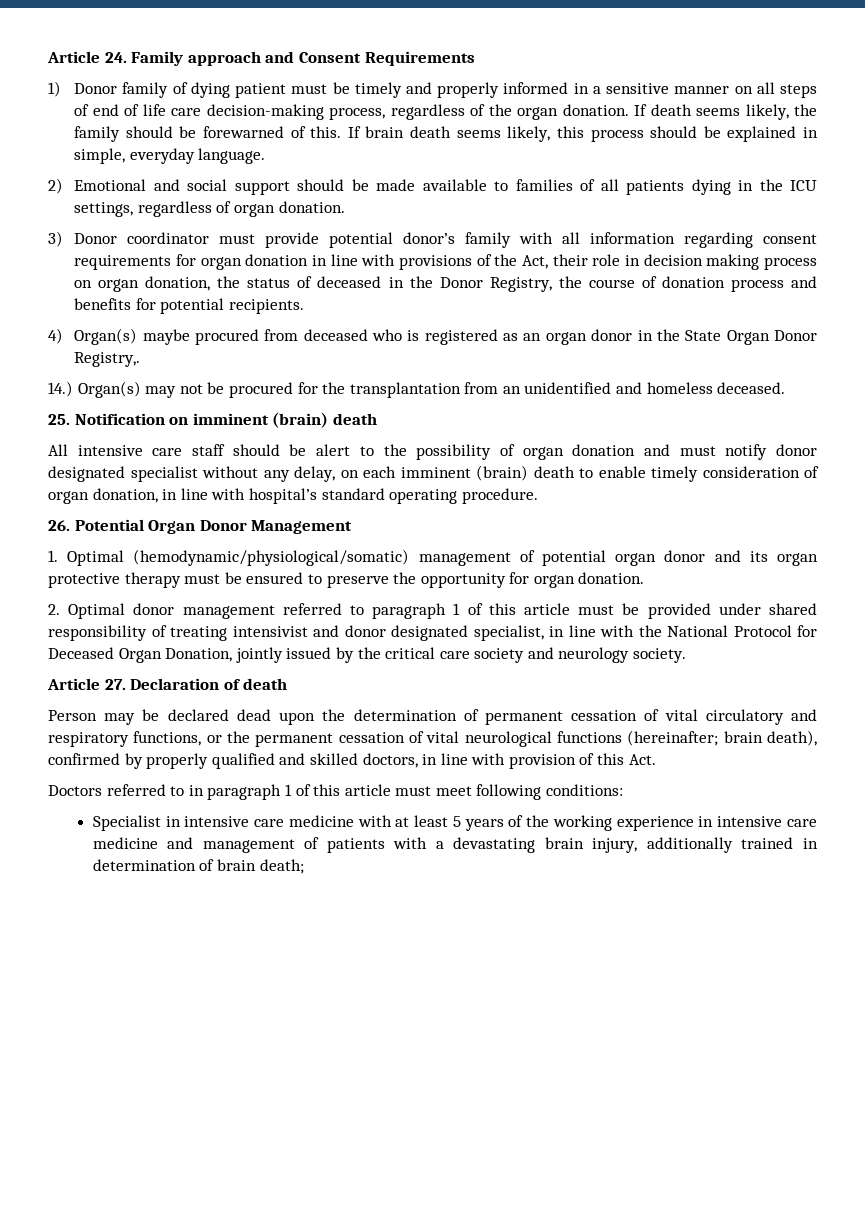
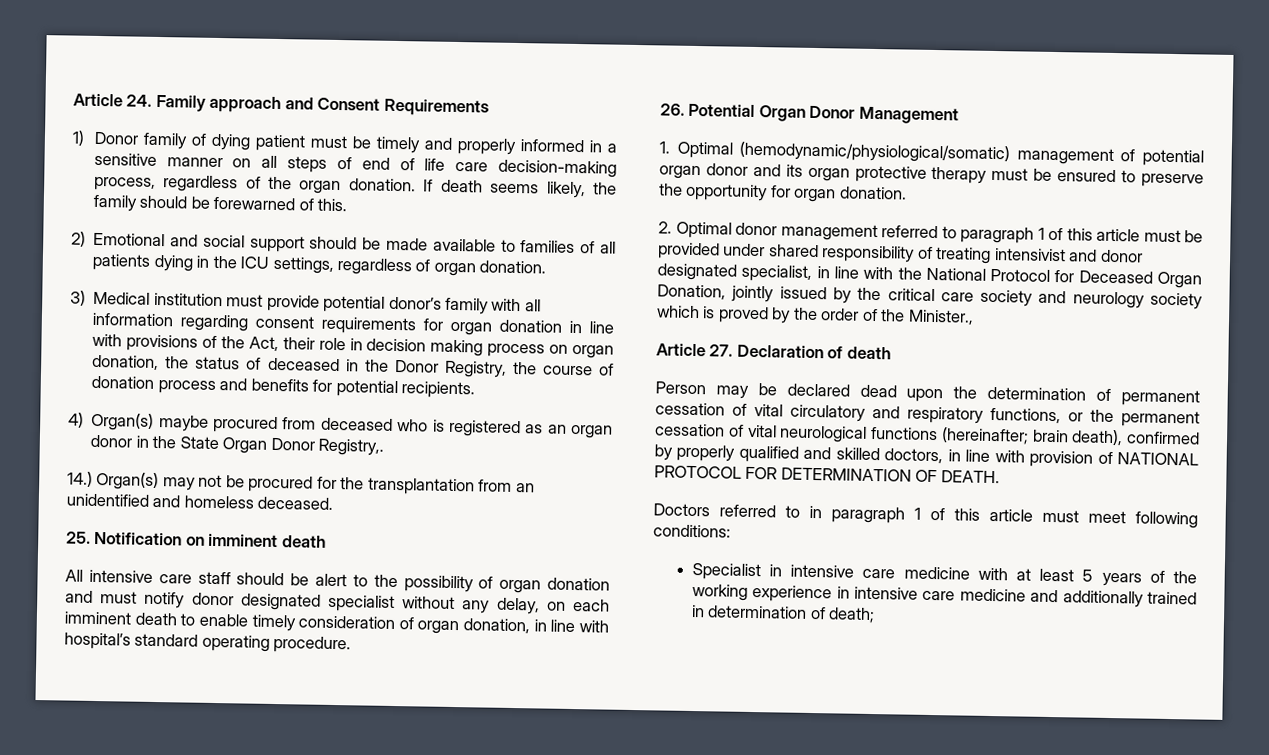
- If brain death seems likely, this process should be explained in simple, everyday language.
- 3) Donor coordinator must provide potential donor’s family with all information regarding consent requirements for organ donation in line with provisions of the Act, their role in decision making process on organ donation, the status of deceased in the Donor Registry, the course of donation process and benefits for potential recipients.
+ 3) Medical institution must provide potential donor’s family with all information regarding consent requirements for organ donation in line with provisions of the Act, their role in decision making process on organ donation, the status of deceased in the Donor Registry, the course of donation process and benefits for potential recipients.
- 25. Notification on imminent (brain) death
+ 25. Notification on imminent death
- All intensive care staff should be alert to the possibility of organ donation and must notify donor designated specialist without any delay, on each imminent (brain) death to enable timely consideration of organ donation, in line with hospital’s standard operating procedure.
+ All intensive care staff should be alert to the possibility of organ donation and must notify donor designated specialist without any delay, on each imminent death to enable timely consideration of organ donation, in line with hospital’s standard operating procedure.
- 2. Optimal donor management referred to paragraph 1 of this article must be provided under shared responsibility of treating intensivist and donor designated specialist, in line with the National Protocol for Deceased Organ Donation, jointly issued by the critical care society and neurology society.
+ 2. Optimal donor management referred to paragraph 1 of this article must be provided under shared responsibility of treating intensivist and donor designated specialist, in line with the National Protocol for Deceased Organ Donation, jointly issued by the critical care society and neurology society which is proved by the order of the Minister.,
- Person may be declared dead upon the determination of permanent cessation of vital circulatory and respiratory functions, or the permanent cessation of vital neurological functions (hereinafter; brain death), confirmed by properly qualified and skilled doctors, in line with provision of this Act.
+ Person may be declared dead upon the determination of permanent cessation of vital circulatory and respiratory functions, or the permanent cessation of vital neurological functions (hereinafter; brain death), confirmed by properly qualified and skilled doctors, in line with provision of NATIONAL PROTOCOL FOR DETERMINATION OF DEATH.
- Specialist in intensive care medicine with at least 5 years of the working experience in intensive care medicine and management of patients with a devastating brain injury, additionally trained in determination of brain death;
+ Specialist in intensive care medicine with at least 5 years of the working experience in intensive care medicine and additionally trained in determination of death;

